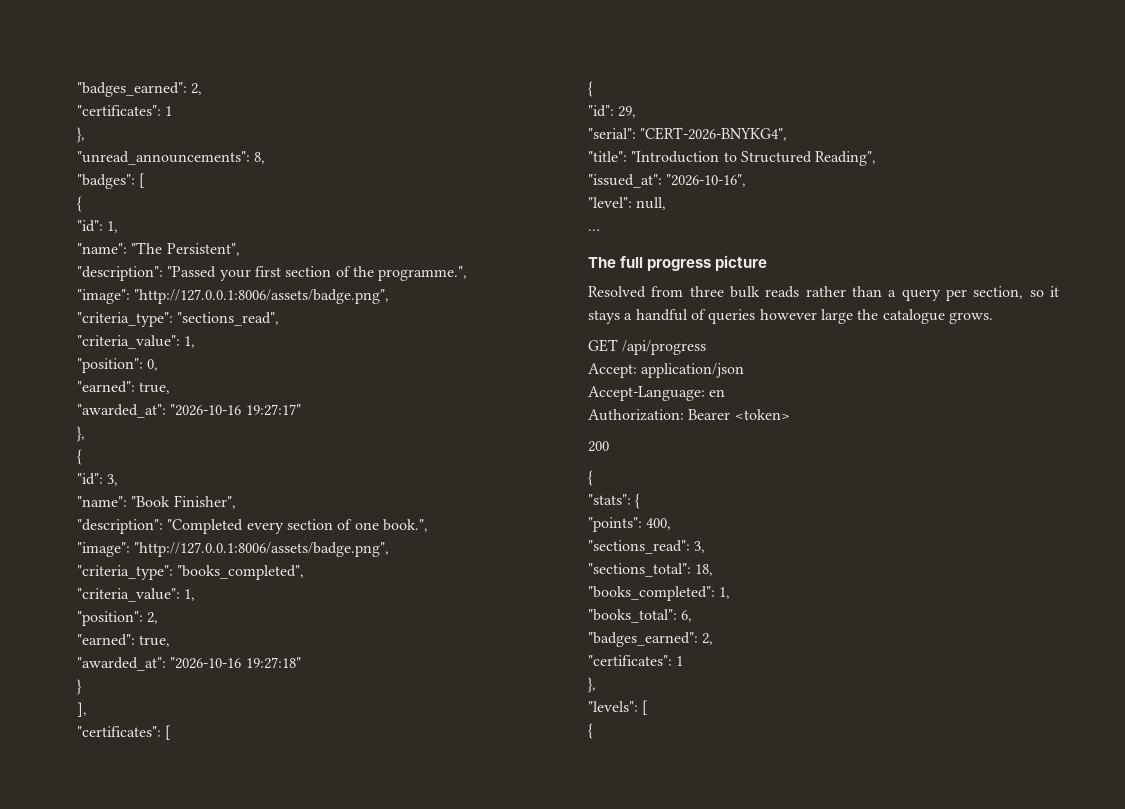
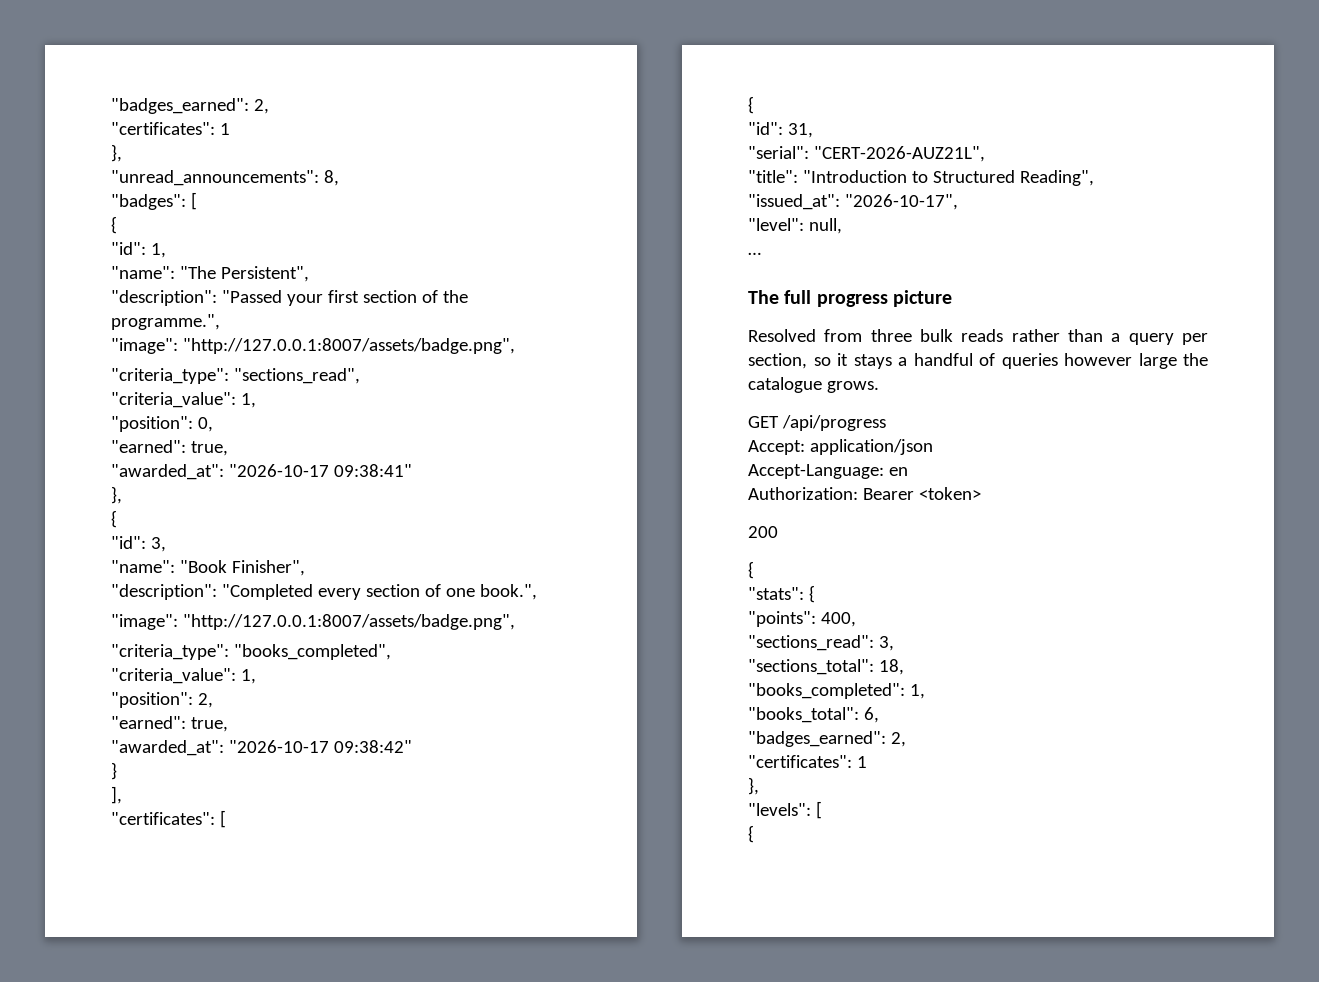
  "description": "Passed your first section of the programme.",
- "image": "http://127.0.0.1:8006/assets/badge.png",
+ "image": "http://127.0.0.1:8007/assets/badge.png",
- "awarded_at": "2026-10-16 19:27:17"
+ "awarded_at": "2026-10-17 09:38:41"
  "description": "Completed every section of one book.",
- "image": "http://127.0.0.1:8006/assets/badge.png",
+ "image": "http://127.0.0.1:8007/assets/badge.png",
- "awarded_at": "2026-10-16 19:27:18"
+ "awarded_at": "2026-10-17 09:38:42"
- "id": 29,
+ "id": 31,
- "serial": "CERT-2026-BNYKG4",
+ "serial": "CERT-2026-AUZ21L",
- "issued_at": "2026-10-16",
+ "issued_at": "2026-10-17",

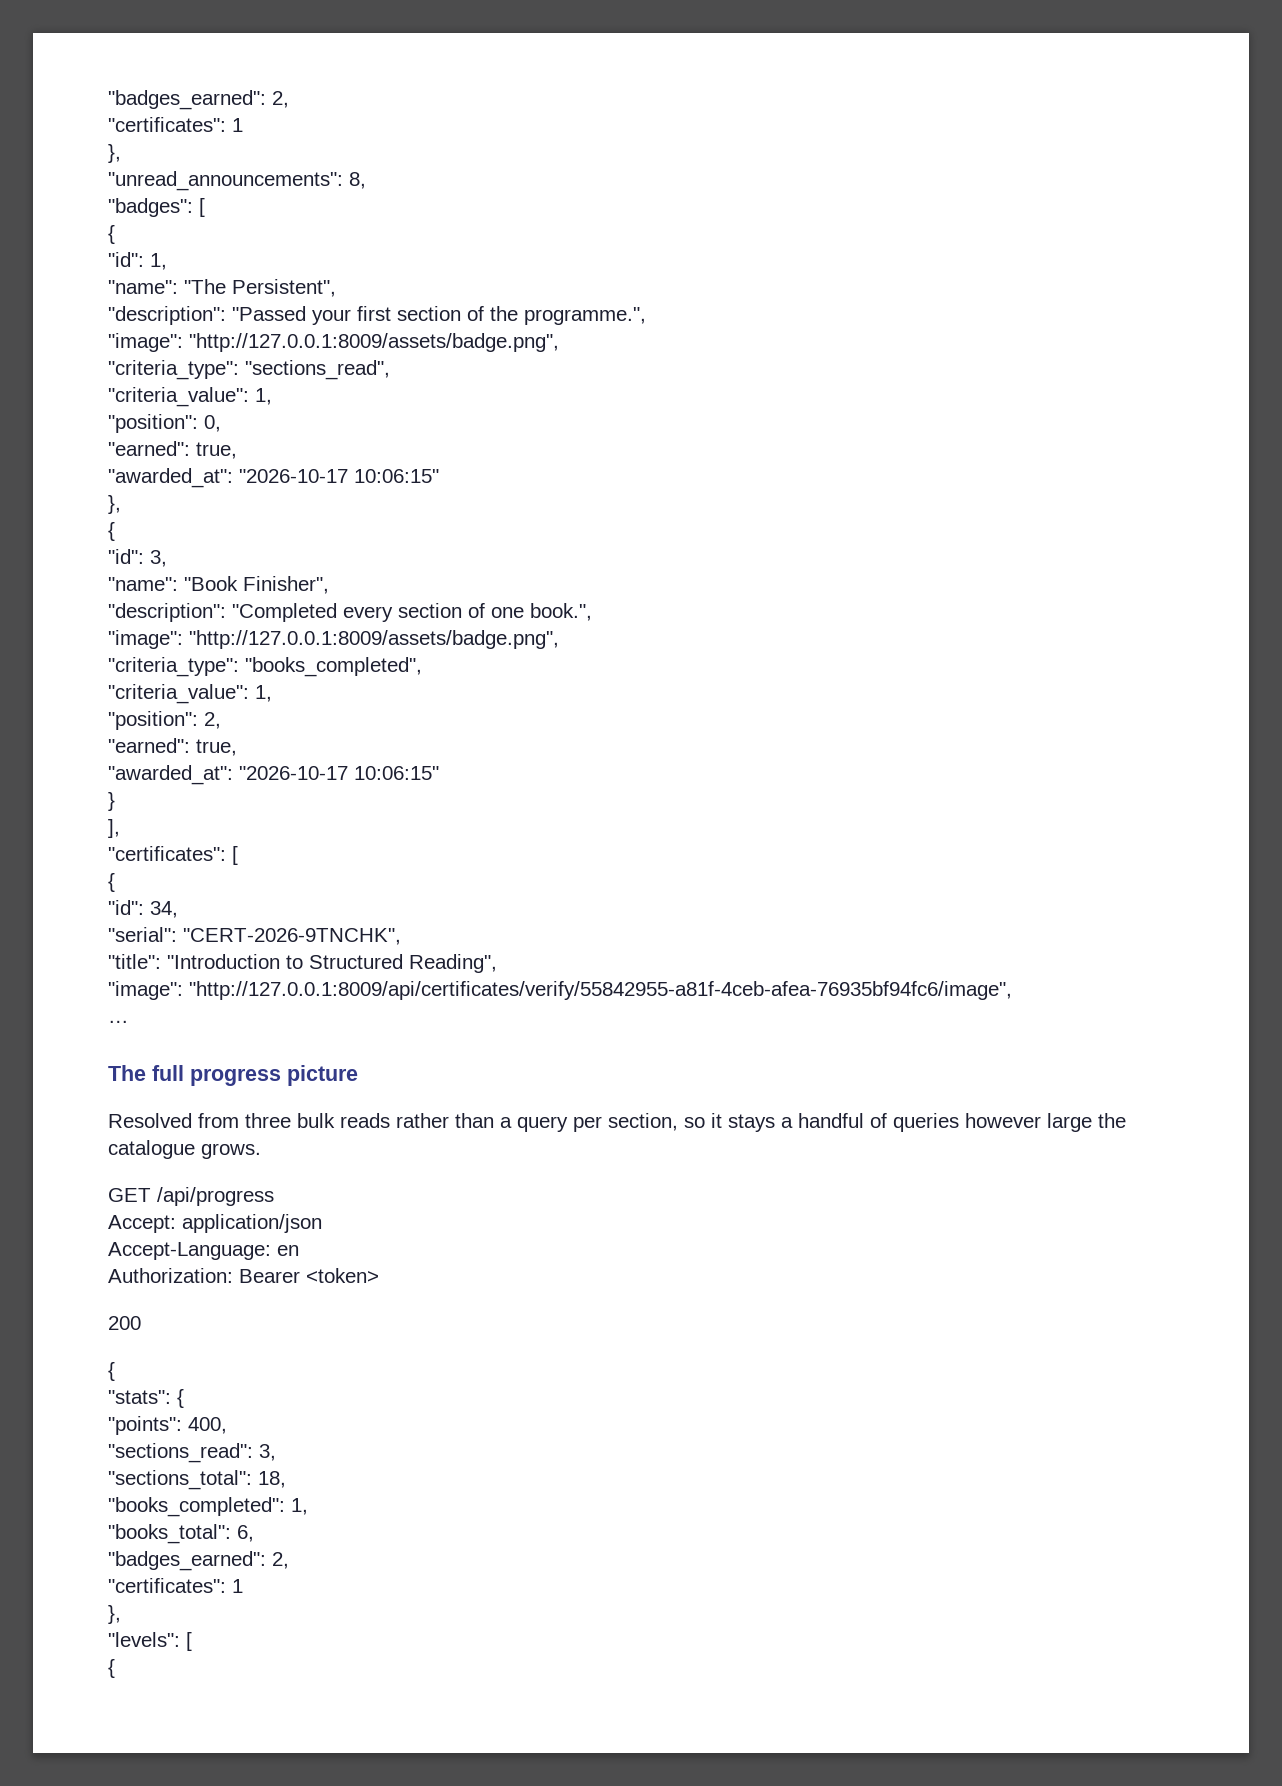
  "description": "Passed your first section of the programme.",
- "image": "http://127.0.0.1:8007/assets/badge.png",
+ "image": "http://127.0.0.1:8009/assets/badge.png",
  "position": 0,
  "earned": true,
- "awarded_at": "2026-10-17 09:38:41"
+ "awarded_at": "2026-10-17 10:06:15"
  "description": "Completed every section of one book.",
- "image": "http://127.0.0.1:8007/assets/badge.png",
+ "image": "http://127.0.0.1:8009/assets/badge.png",
  "position": 2,
  "earned": true,
- "awarded_at": "2026-10-17 09:38:42"
+ "awarded_at": "2026-10-17 10:06:15"
- "id": 31,
+ "id": 34,
- "serial": "CERT-2026-AUZ21L",
+ "serial": "CERT-2026-9TNCHK",
- "issued_at": "2026-10-17",
- "level": null,
+ "image": "http://127.0.0.1:8009/api/certificates/verify/55842955-a81f-4ceb-afea-76935bf94fc6/image",

